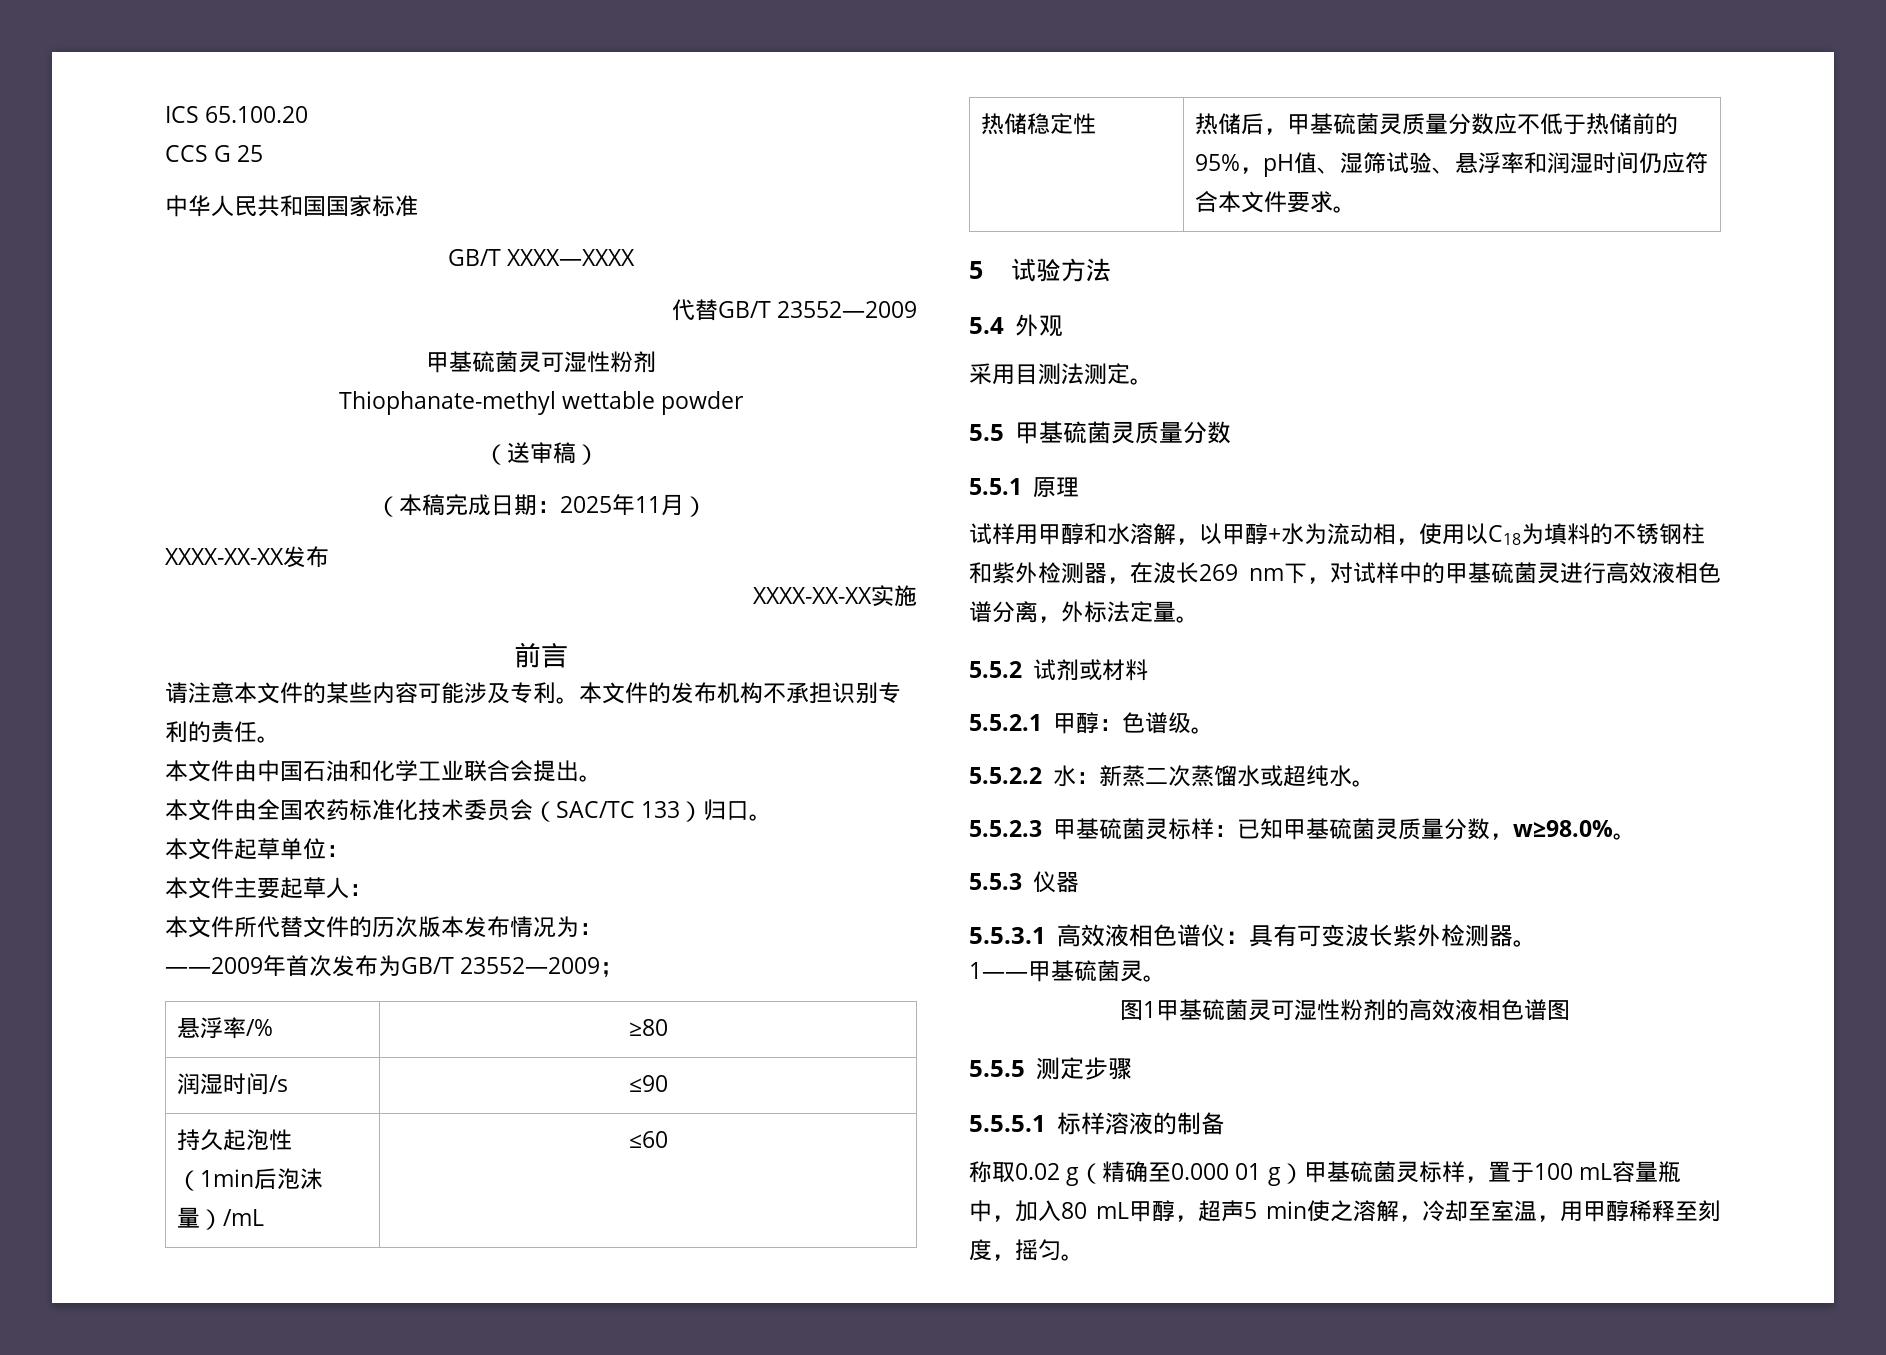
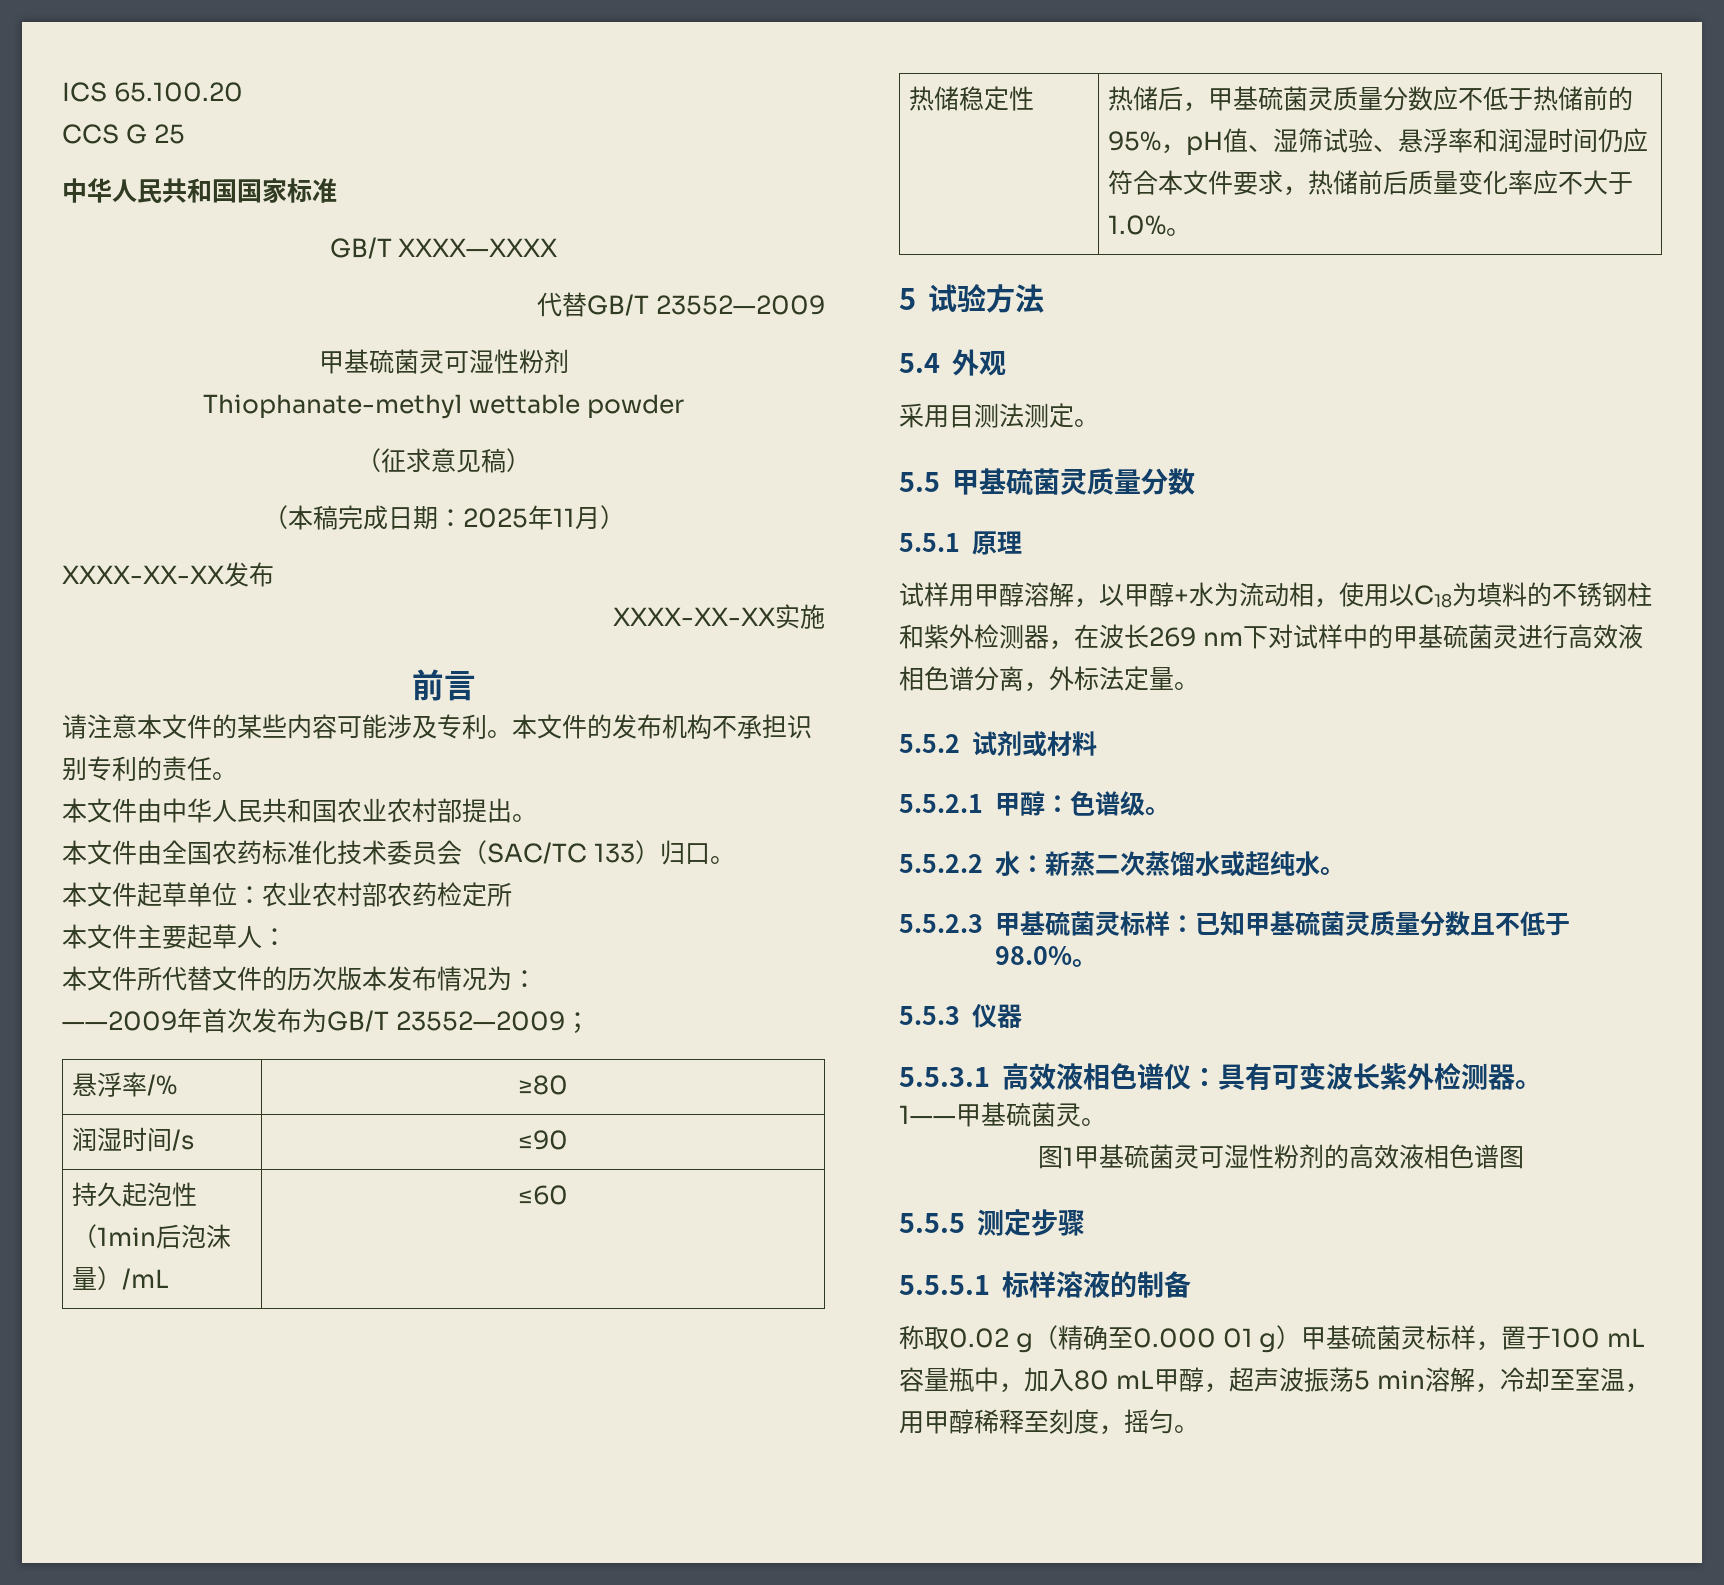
- （送审稿）
+ （征求意见稿）
- 本文件由中国石油和化学工业联合会提出。
+ 本文件由中华人民共和国农业农村部提出。
- 本文件起草单位：
+ 本文件起草单位：农业农村部农药检定所
- 热储稳定性 | 热储后，甲基硫菌灵质量分数应不低于热储前的95%，pH值、湿筛试验、悬浮率和润湿时间仍应符合本文件要求。
+ 热储稳定性 | 热储后，甲基硫菌灵质量分数应不低于热储前的95%，pH值、湿筛试验、悬浮率和润湿时间仍应符合本文件要求，热储前后质量变化率应不大于1.0%。
- 试样用甲醇和水溶解，以甲醇+水为流动相，使用以C18为填料的不锈钢柱和紫外检测器，在波长269 nm下，对试样中的甲基硫菌灵进行高效液相色谱分离，外标法定量。
+ 试样用甲醇溶解，以甲醇+水为流动相，使用以C18为填料的不锈钢柱和紫外检测器，在波长269 nm下对试样中的甲基硫菌灵进行高效液相色谱分离，外标法定量。
- 5.5.2.3甲基硫菌灵标样：已知甲基硫菌灵质量分数，w≥98.0%。
+ 5.5.2.3甲基硫菌灵标样：已知甲基硫菌灵质量分数且不低于98.0%。
- 称取0.02 g（精确至0.000 01 g）甲基硫菌灵标样，置于100 mL容量瓶中，加入80 mL甲醇，超声5 min使之溶解，冷却至室温，用甲醇稀释至刻度，摇匀。
+ 称取0.02 g（精确至0.000 01 g）甲基硫菌灵标样，置于100 mL容量瓶中，加入80 mL甲醇，超声波振荡5 min溶解，冷却至室温，用甲醇稀释至刻度，摇匀。

